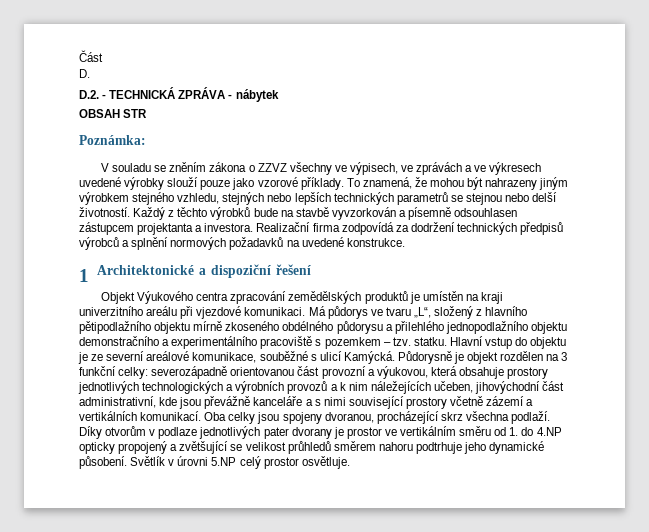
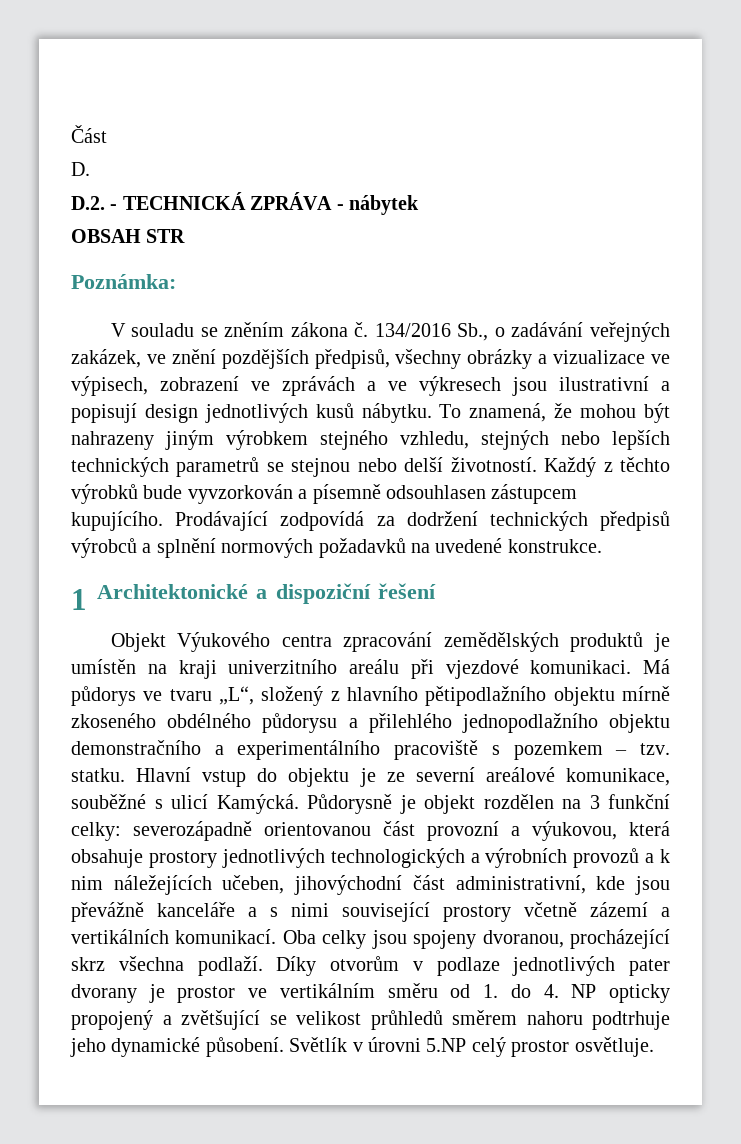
- V souladu se zněním zákona o ZZVZ všechny ve výpisech, ve zprávách a ve výkresech uvedené výrobky slouží pouze jako vzorové příklady.
+ V souladu se zněním zákona č. 134/2016 Sb., o zadávání veřejných zakázek, ve znění pozdějších předpisů, všechny obrázky a vizualizace ve výpisech, zobrazení ve zprávách a ve výkresech jsou ilustrativní a popisují design jednotlivých kusů nábytku.
- Každý z těchto výrobků bude na stavbě vyvzorkován a písemně odsouhlasen zástupcem projektanta a investora. Realizační firma zodpovídá za dodržení technických předpisů výrobců a splnění normových požadavků na uvedené konstrukce.
+ Každý z těchto výrobků bude vyvzorkován a písemně odsouhlasen zástupcem kupujícího. Prodávající zodpovídá za dodržení technických předpisů výrobců a splnění normových požadavků na uvedené konstrukce.
- Díky otvorům v podlaze jednotlivých pater dvorany je prostor ve vertikálním směru od 1. do 4.NP opticky propojený a zvětšující se velikost průhledů směrem nahoru podtrhuje jeho dynamické působení.
+ Díky otvorům v podlaze jednotlivých pater dvorany je prostor ve vertikálním směru od 1. do 4. NP opticky propojený a zvětšující se velikost průhledů směrem nahoru podtrhuje jeho dynamické působení.

